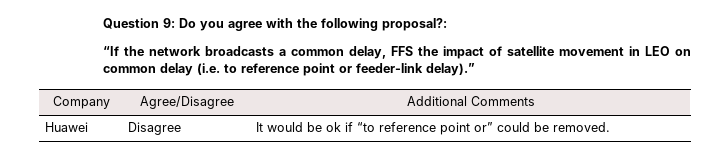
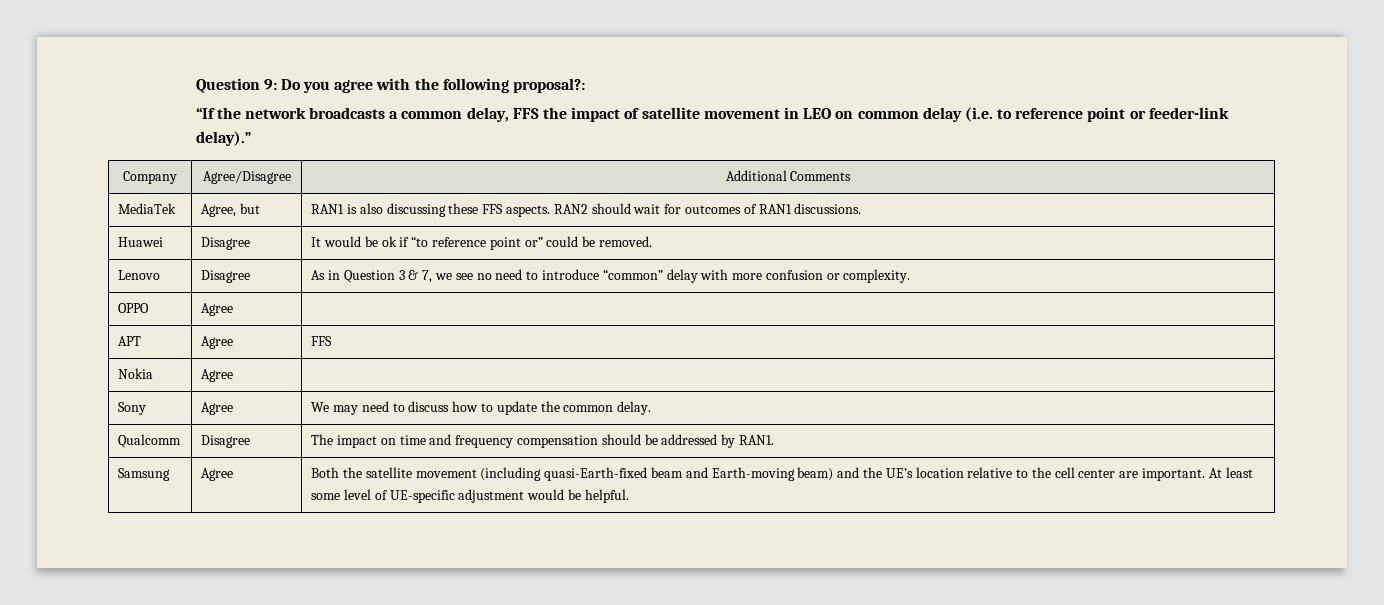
+ MediaTek | Agree, but | RAN1 is also discussing these FFS aspects. RAN2 should wait for outcomes of RAN1 discussions.
+ Lenovo | Disagree | As in Question 3 & 7, we see no need to introduce “common” delay with more confusion or complexity.
+ OPPO | Agree |
+ APT | Agree | FFS
+ Nokia | Agree |
+ Sony | Agree | We may need to discuss how to update the common delay.
+ Qualcomm | Disagree | The impact on time and frequency compensation should be addressed by RAN1.
+ Samsung | Agree | Both the satellite movement (including quasi-Earth-fixed beam and Earth-moving beam) and the UE’s location relative to the cell center are important. At least some level of UE-specific adjustment would be helpful.

